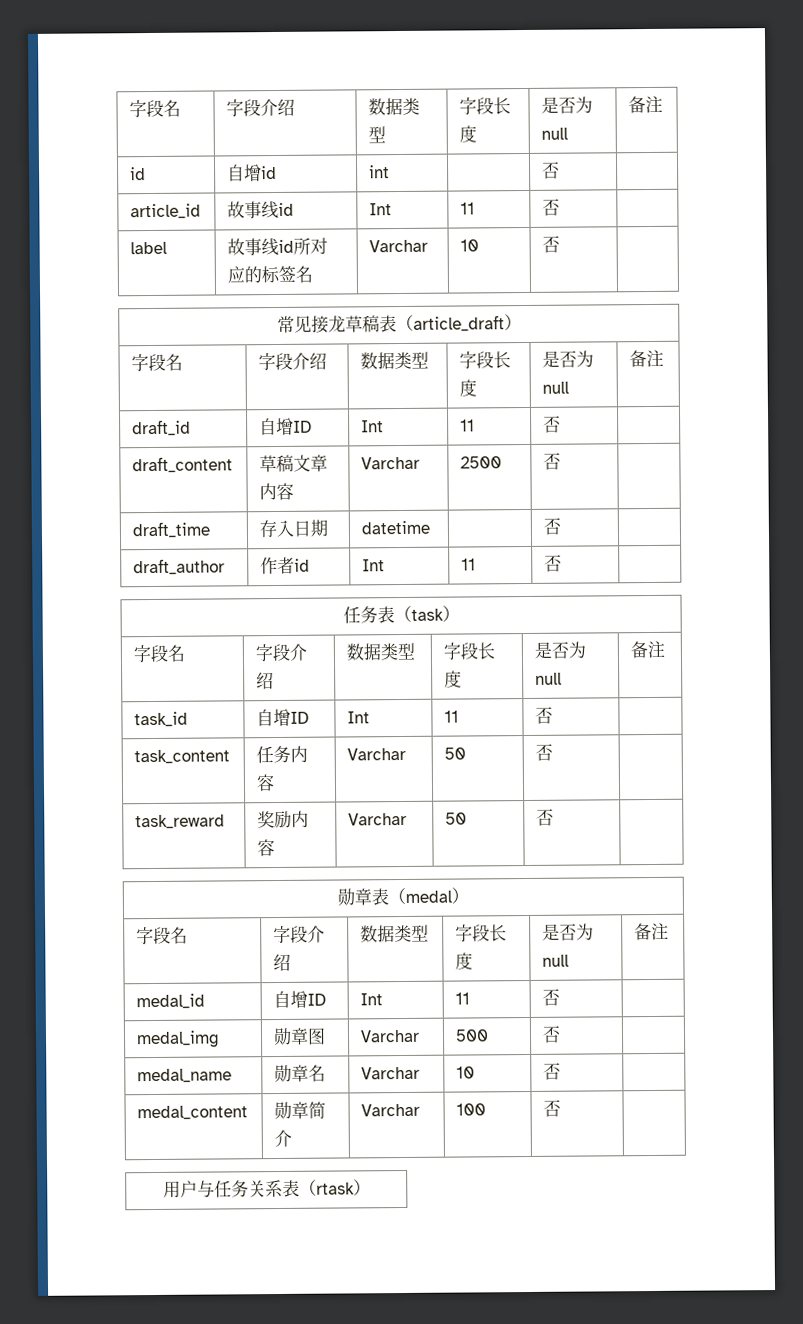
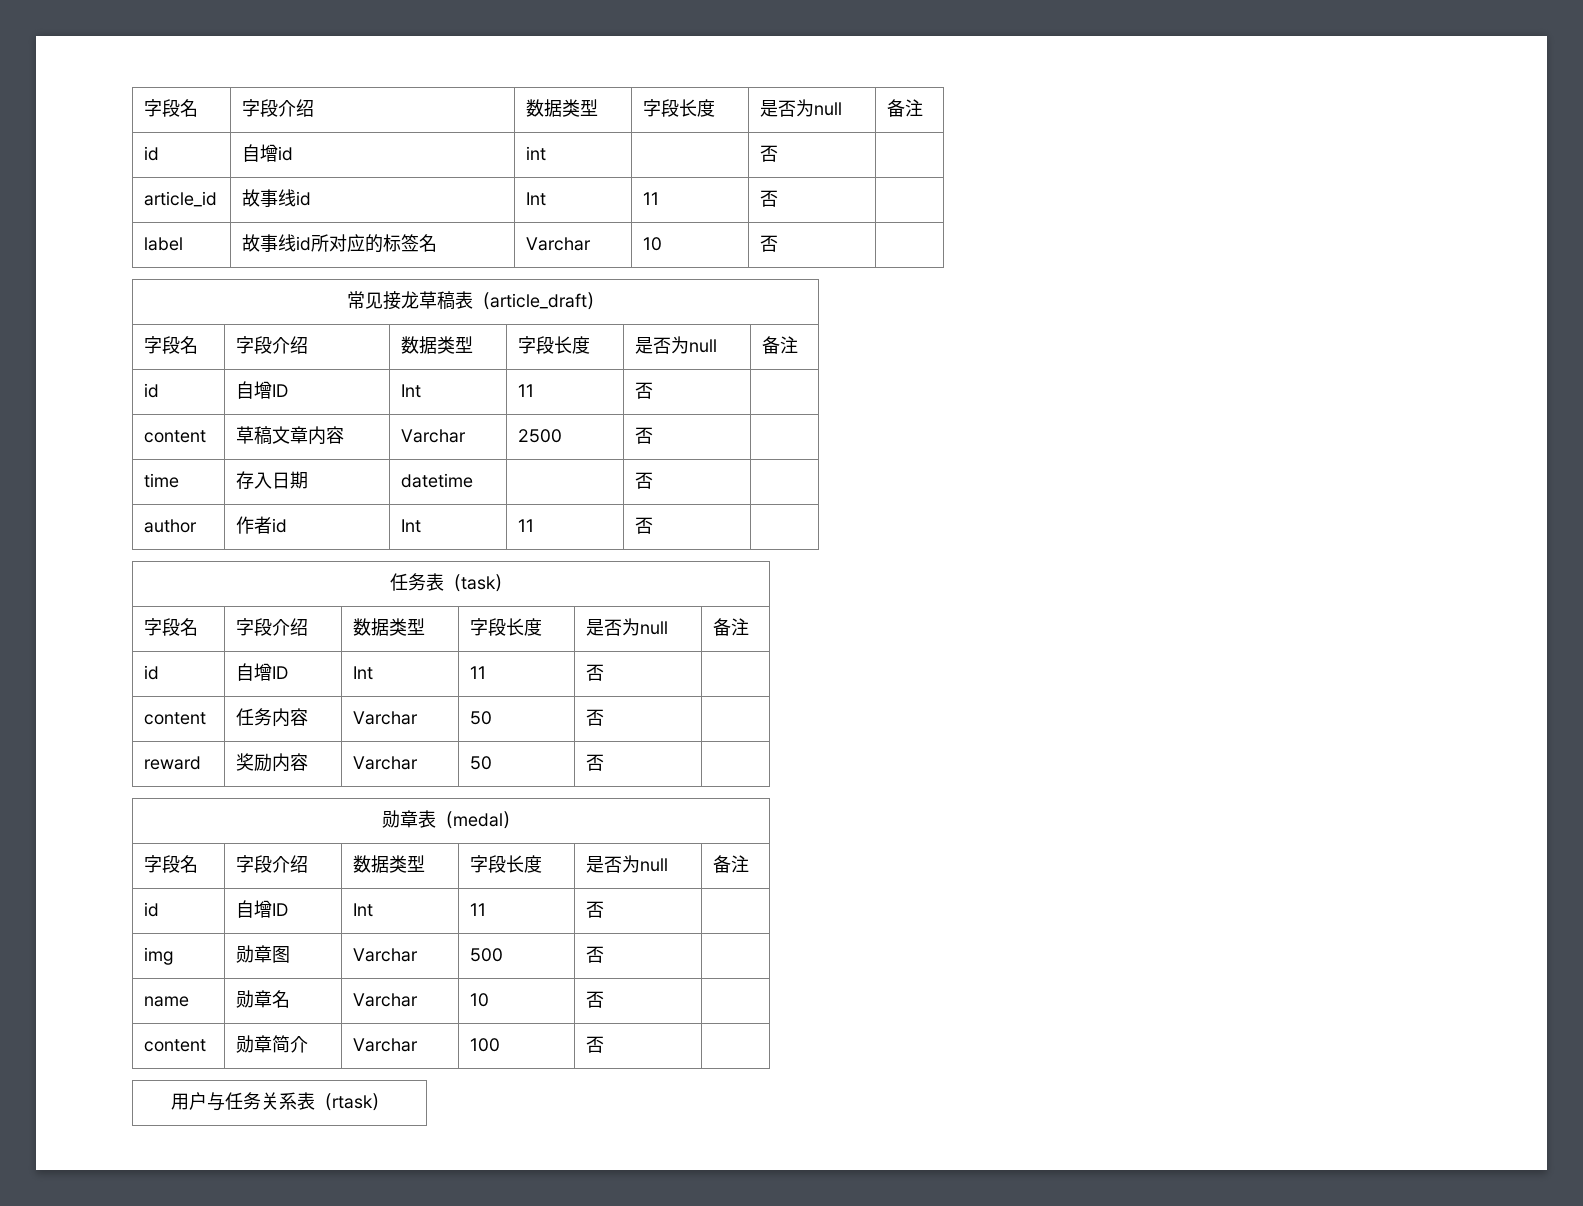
  常见接龙草稿表（article_draft）
  字段名 | 字段介绍 | 数据类型 | 字段长度 | 是否为null | 备注
- draft_id | 自增ID | Int | 11 | 否 |
- draft_content | 草稿文章内容 | Varchar | 2500 | 否 |
+ id | 自增ID | Int | 11 | 否 |
+ content | 草稿文章内容 | Varchar | 2500 | 否 |
- draft_time | 存入日期 | datetime | | 否 |
+ time | 存入日期 | datetime | | 否 |
- draft_author | 作者id | Int | 11 | 否 |
+ author | 作者id | Int | 11 | 否 |
  任务表（task）
  字段名 | 字段介绍 | 数据类型 | 字段长度 | 是否为null | 备注
- task_id | 自增ID | Int | 11 | 否 |
- task_content | 任务内容 | Varchar | 50 | 否 |
+ id | 自增ID | Int | 11 | 否 |
+ content | 任务内容 | Varchar | 50 | 否 |
- task_reward | 奖励内容 | Varchar | 50 | 否 |
+ reward | 奖励内容 | Varchar | 50 | 否 |
  勋章表（medal）
  字段名 | 字段介绍 | 数据类型 | 字段长度 | 是否为null | 备注
- medal_id | 自增ID | Int | 11 | 否 |
- medal_img | 勋章图 | Varchar | 500 | 否 |
+ id | 自增ID | Int | 11 | 否 |
+ img | 勋章图 | Varchar | 500 | 否 |
- medal_name | 勋章名 | Varchar | 10 | 否 |
+ name | 勋章名 | Varchar | 10 | 否 |
- medal_content | 勋章简介 | Varchar | 100 | 否 |
+ content | 勋章简介 | Varchar | 100 | 否 |

